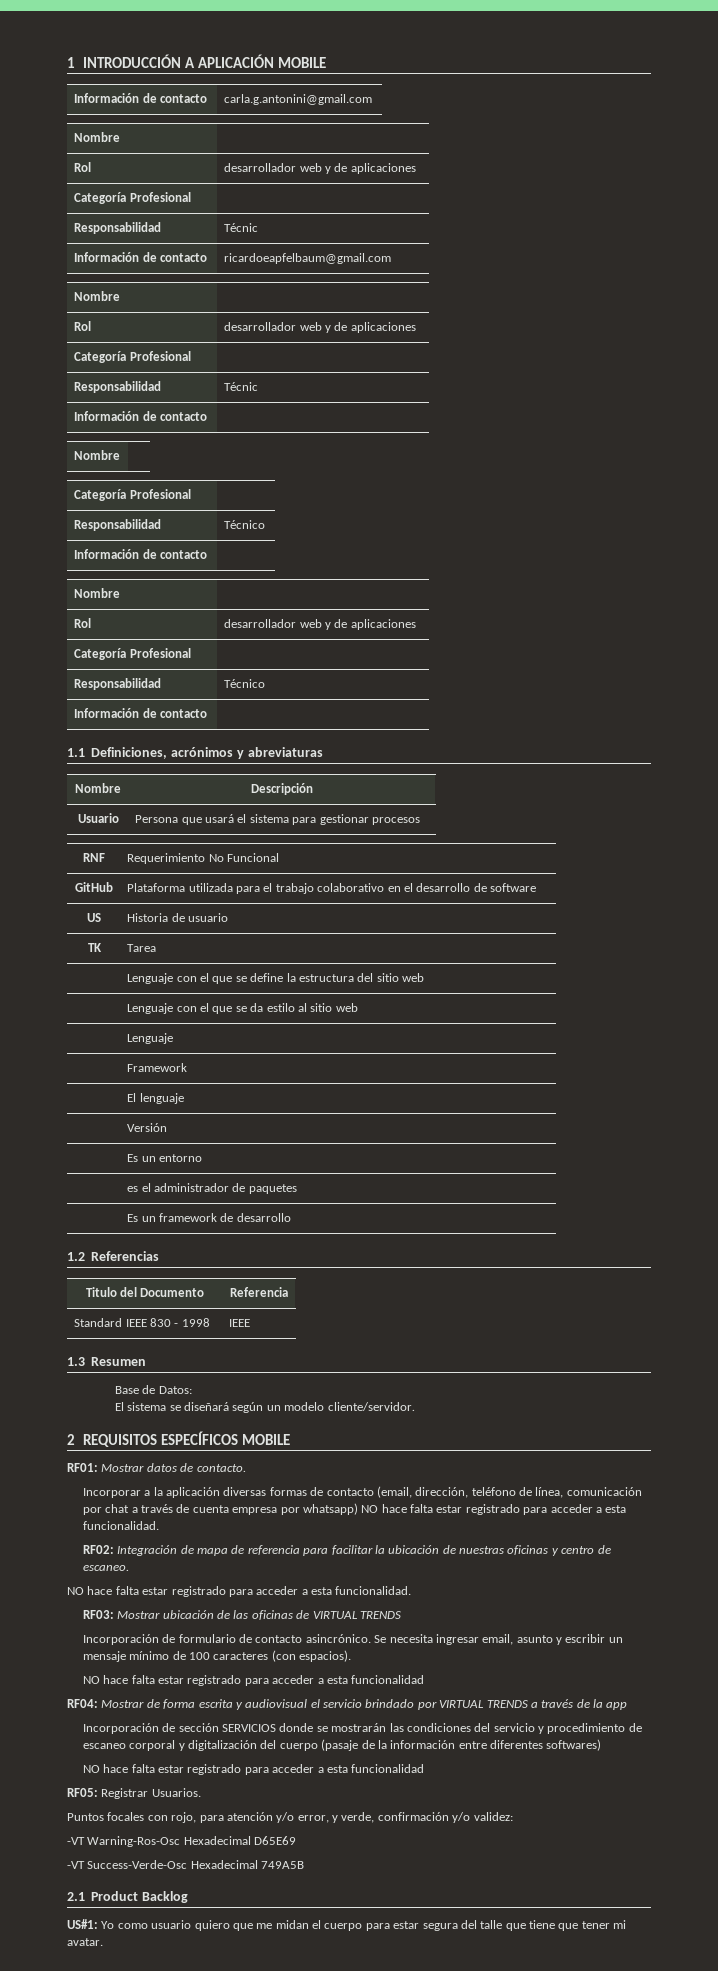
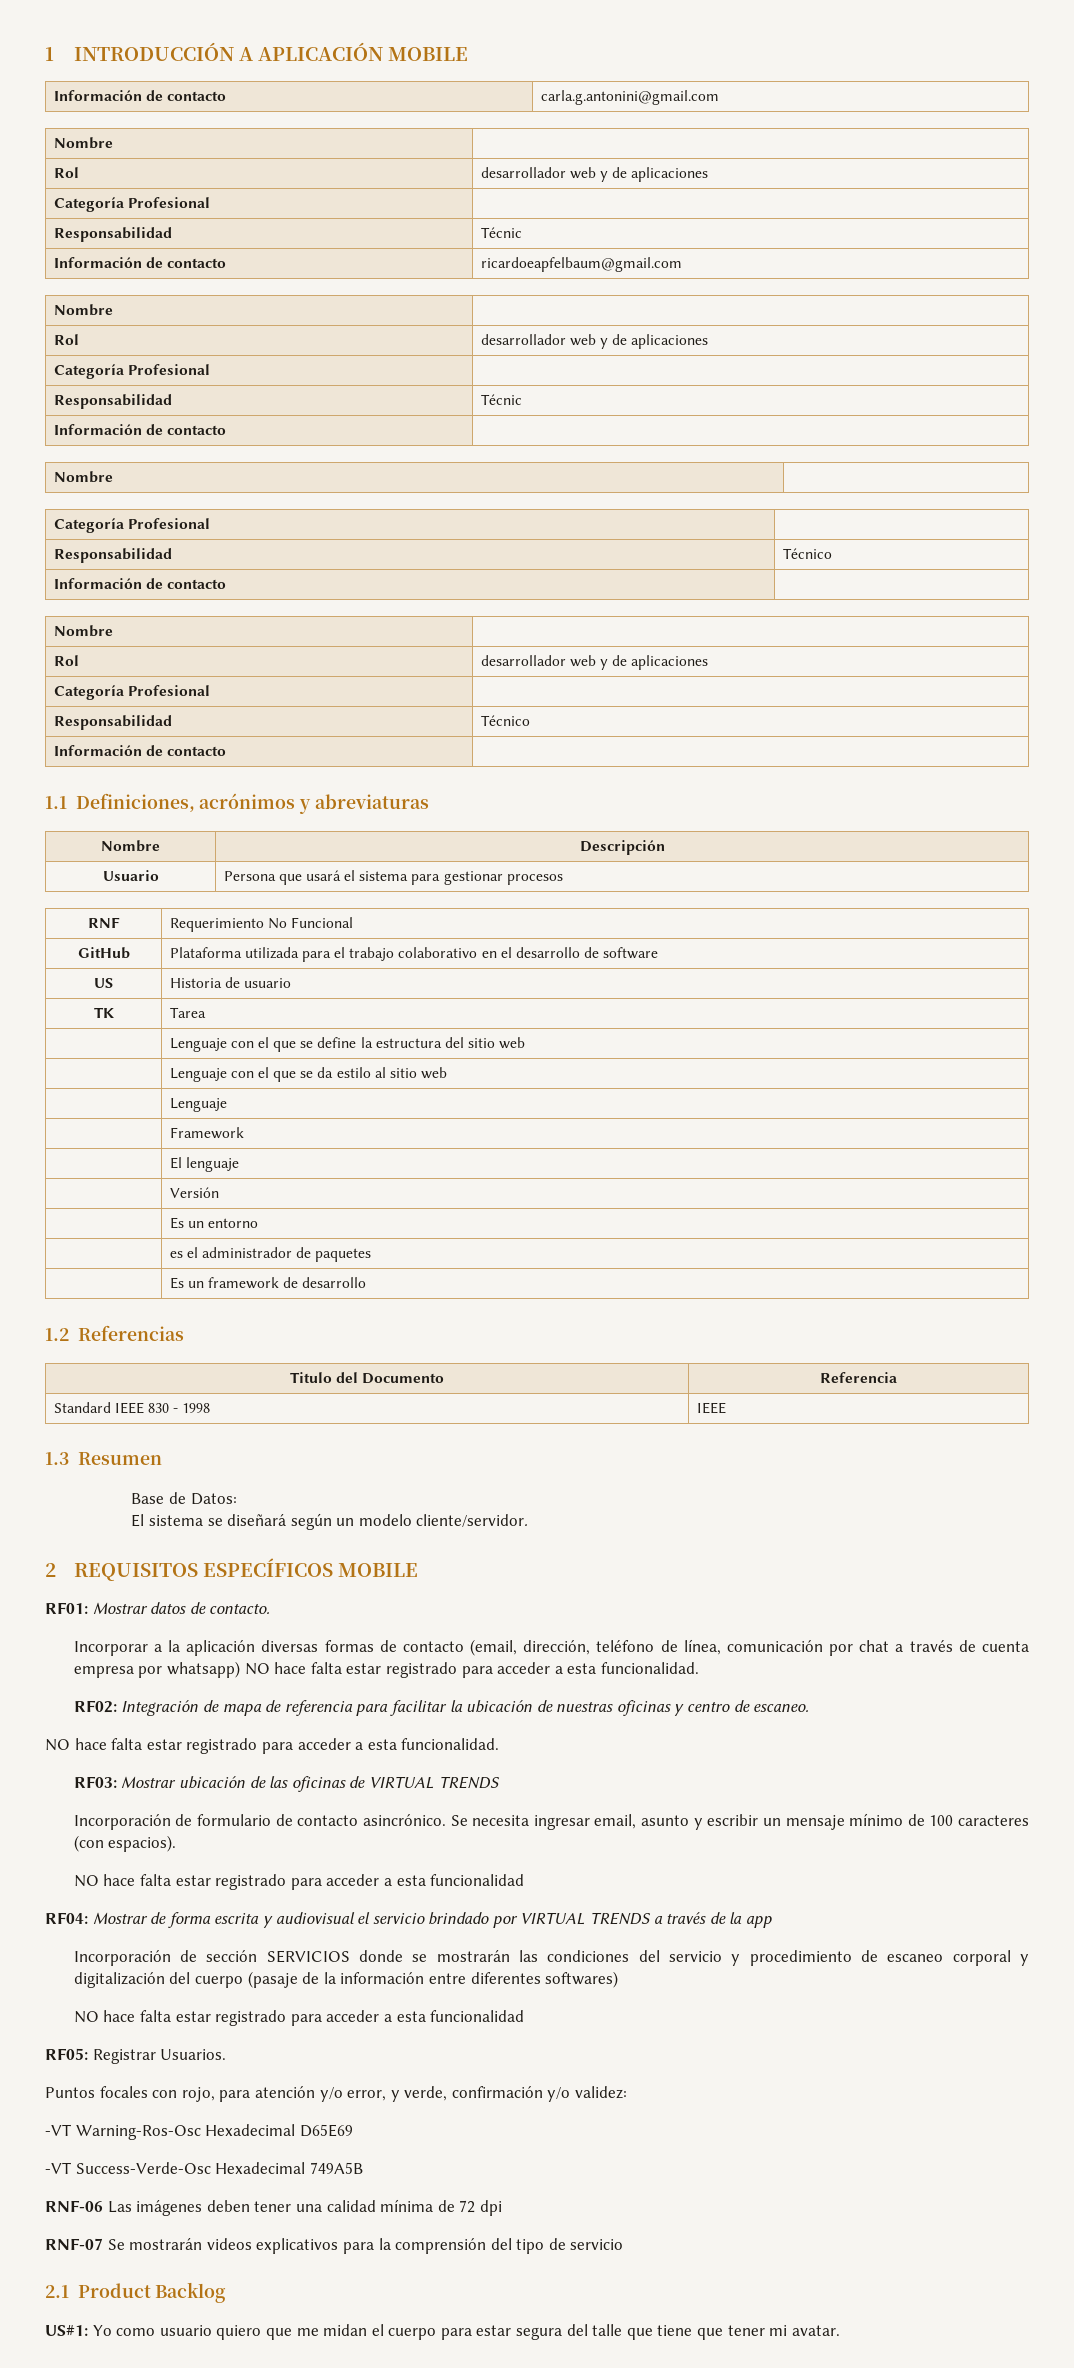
+ RNF-06 Las imágenes deben tener una calidad mínima de 72 dpi
+ RNF-07 Se mostrarán videos explicativos para la comprensión del tipo de servicio

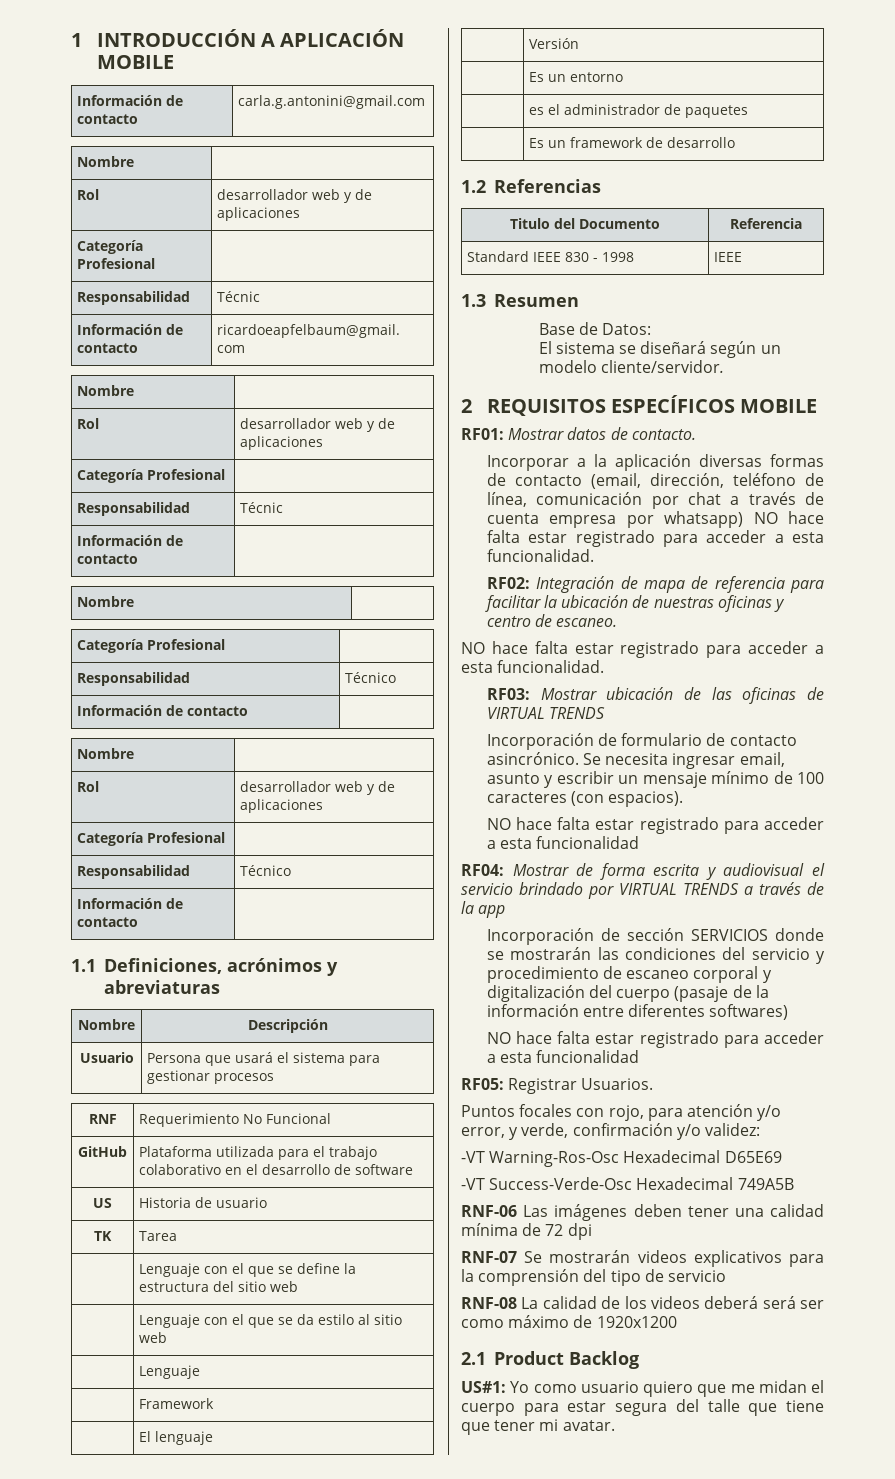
+ RNF-08 La calidad de los videos deberá será ser como máximo de 1920x1200

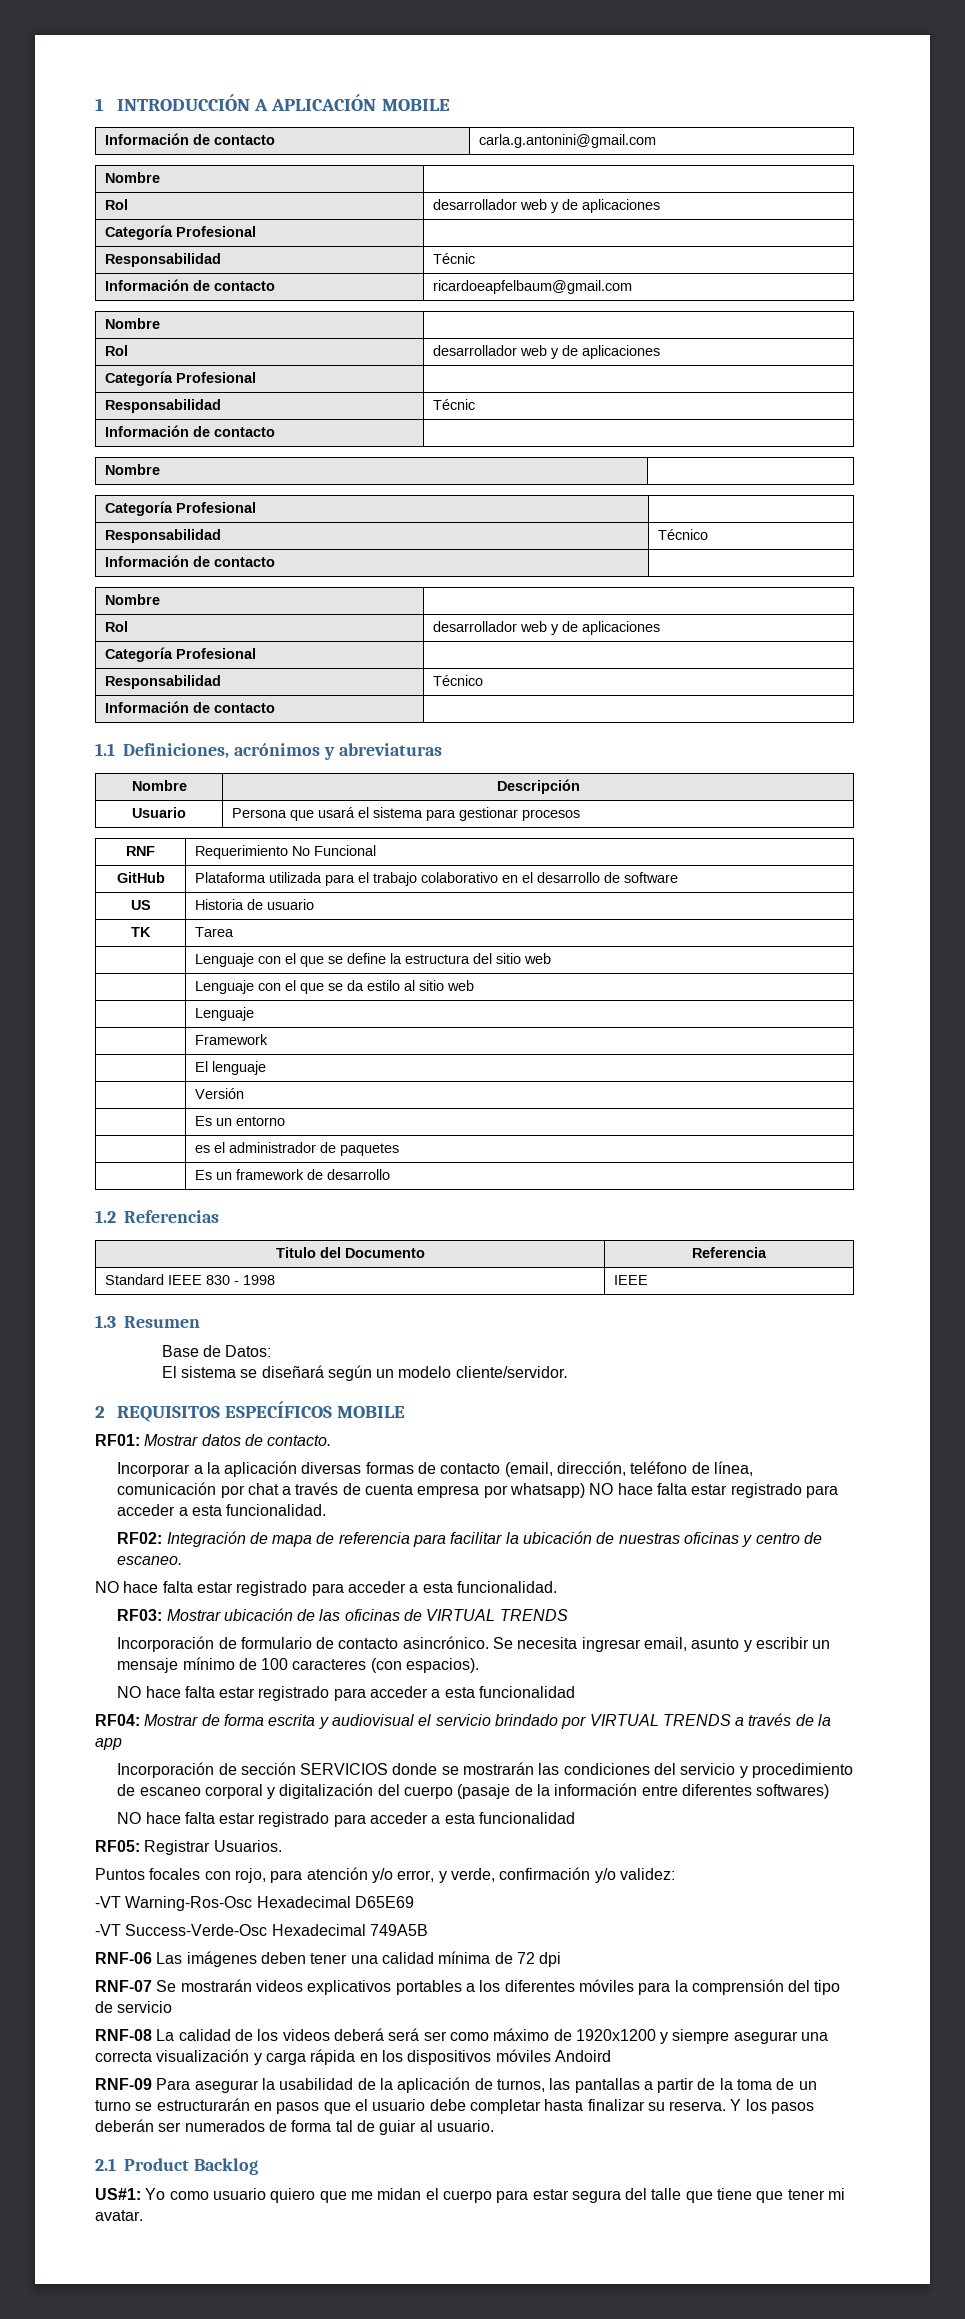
- RNF-07 Se mostrarán videos explicativos para la comprensión del tipo de servicio
+ RNF-07 Se mostrarán videos explicativos portables a los diferentes móviles para la comprensión del tipo de servicio
- RNF-08 La calidad de los videos deberá será ser como máximo de 1920x1200
+ RNF-08 La calidad de los videos deberá será ser como máximo de 1920x1200 y siempre asegurar una correcta visualización y carga rápida en los dispositivos móviles Andoird
+ RNF-09 Para asegurar la usabilidad de la aplicación de turnos, las pantallas a partir de la toma de un turno se estructurarán en pasos que el usuario debe completar hasta finalizar su reserva. Y los pasos deberán ser numerados de forma tal de guiar al usuario.

